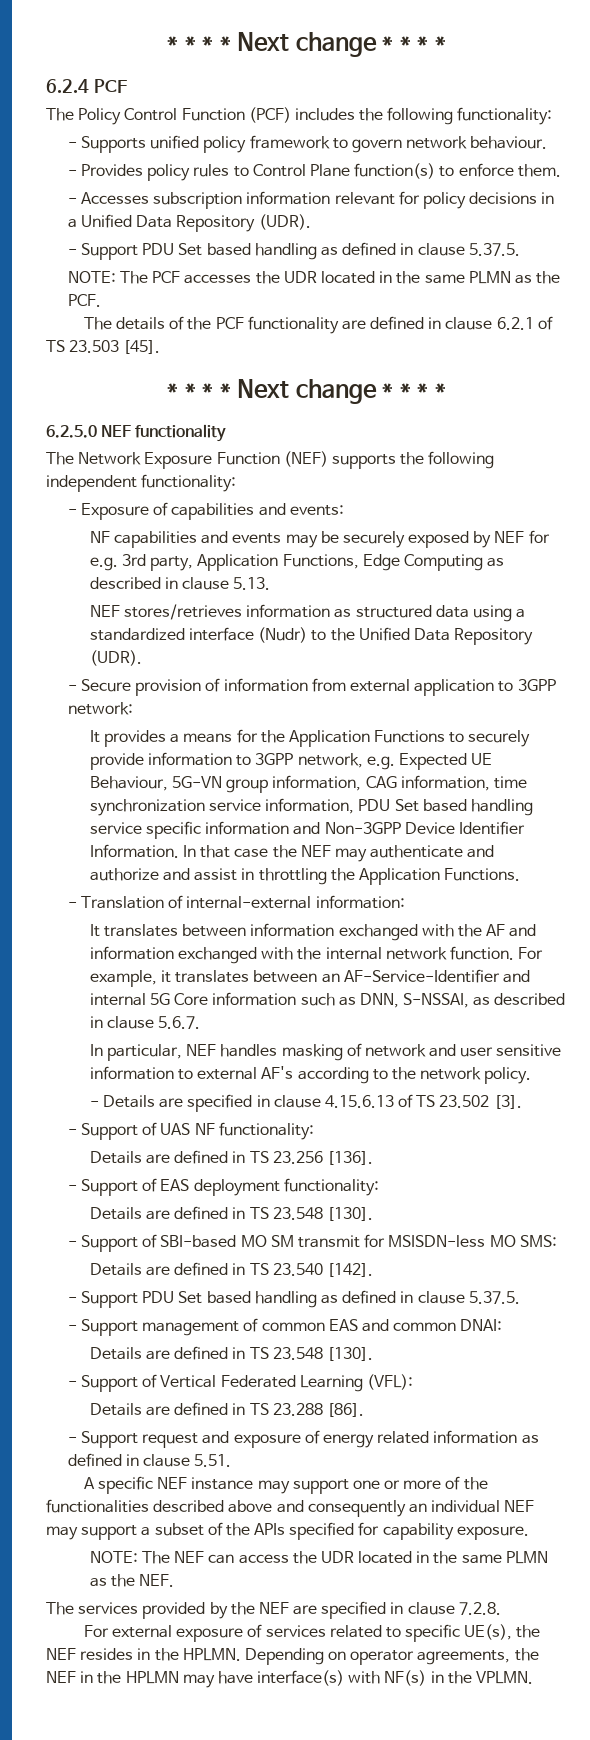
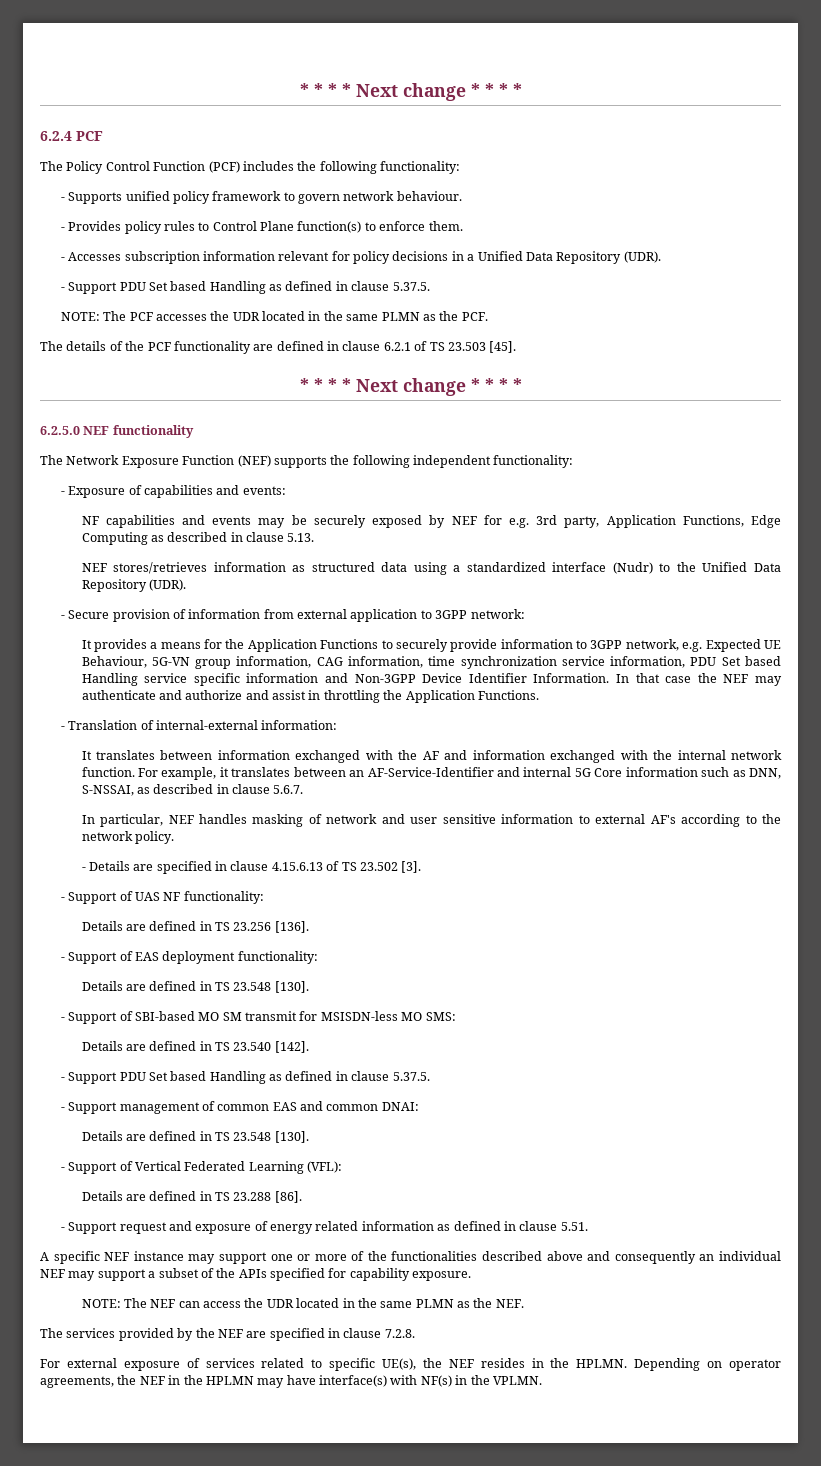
  - Accesses subscription information relevant for policy decisions in a Unified Data Repository (UDR).
- - Support PDU Set based handling as defined in clause 5.37.5.
+ - Support PDU Set based Handling as defined in clause 5.37.5.
- It provides a means for the Application Functions to securely provide information to 3GPP network, e.g. Expected UE Behaviour, 5G-VN group information, CAG information, time synchronization service information, PDU Set based handling service specific information and Non-3GPP Device Identifier Information.
+ It provides a means for the Application Functions to securely provide information to 3GPP network, e.g. Expected UE Behaviour, 5G-VN group information, CAG information, time synchronization service information, PDU Set based Handling service specific information and Non-3GPP Device Identifier Information.
  Details are defined in TS 23.540 [142].
- - Support PDU Set based handling as defined in clause 5.37.5.
+ - Support PDU Set based Handling as defined in clause 5.37.5.

